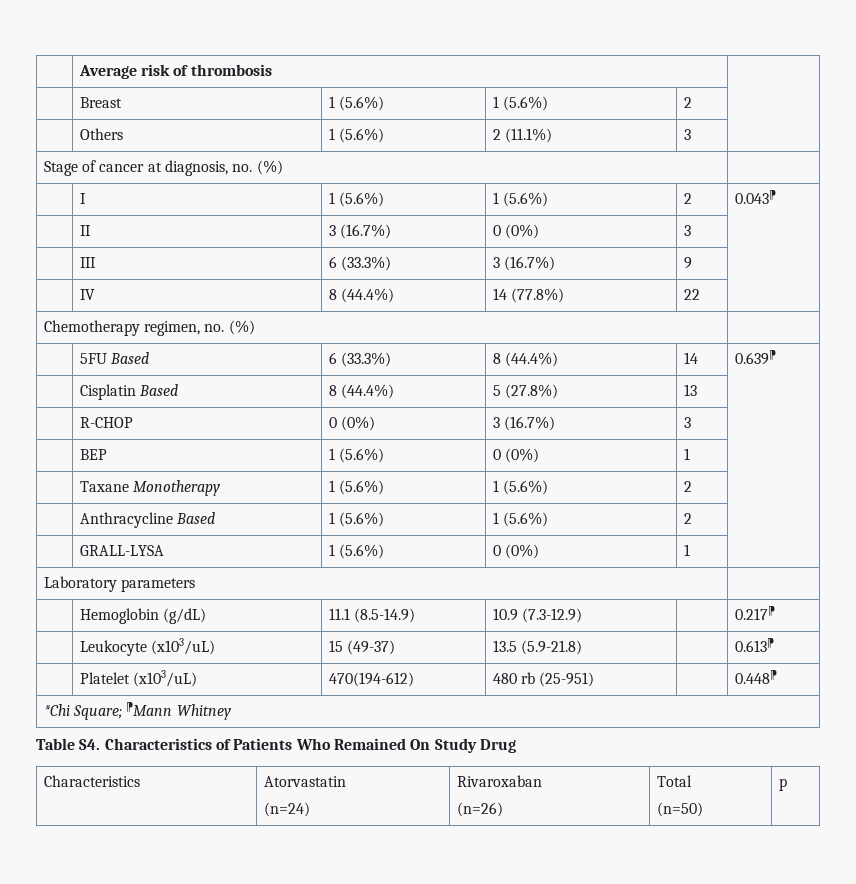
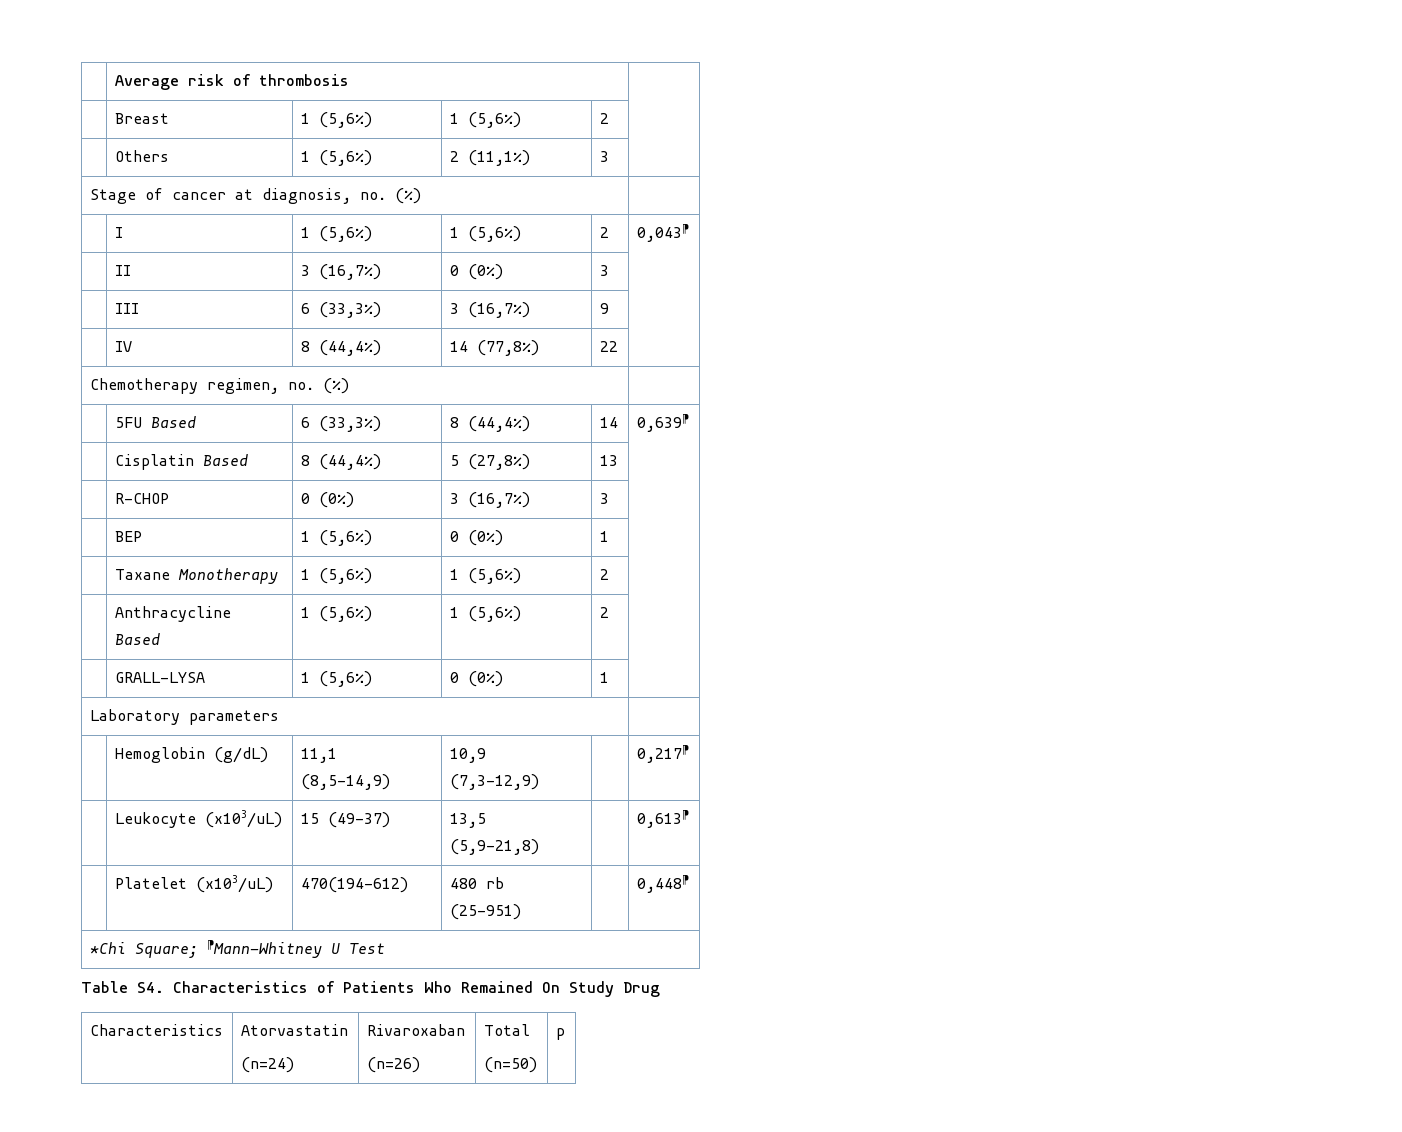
- | Breast | 1 (5.6%) | 1 (5.6%) | 2 |
+ | Breast | 1 (5,6%) | 1 (5,6%) | 2 |
- | Others | 1 (5.6%) | 2 (11.1%) | 3 |
+ | Others | 1 (5,6%) | 2 (11,1%) | 3 |
- | I | 1 (5.6%) | 1 (5.6%) | 2 | 0.043⁋
+ | I | 1 (5,6%) | 1 (5,6%) | 2 | 0,043⁋
- | II | 3 (16.7%) | 0 (0%) | 3 |
+ | II | 3 (16,7%) | 0 (0%) | 3 |
- | III | 6 (33.3%) | 3 (16.7%) | 9 |
+ | III | 6 (33,3%) | 3 (16,7%) | 9 |
- | IV | 8 (44.4%) | 14 (77.8%) | 22 |
+ | IV | 8 (44,4%) | 14 (77,8%) | 22 |
- | 5FU Based | 6 (33.3%) | 8 (44.4%) | 14 | 0.639⁋
+ | 5FU Based | 6 (33,3%) | 8 (44,4%) | 14 | 0,639⁋
- | Cisplatin Based | 8 (44.4%) | 5 (27.8%) | 13 |
+ | Cisplatin Based | 8 (44,4%) | 5 (27,8%) | 13 |
- | R-CHOP | 0 (0%) | 3 (16.7%) | 3 |
+ | R-CHOP | 0 (0%) | 3 (16,7%) | 3 |
- | BEP | 1 (5.6%) | 0 (0%) | 1 |
+ | BEP | 1 (5,6%) | 0 (0%) | 1 |
- | Taxane Monotherapy | 1 (5.6%) | 1 (5.6%) | 2 |
+ | Taxane Monotherapy | 1 (5,6%) | 1 (5,6%) | 2 |
- | Anthracycline Based | 1 (5.6%) | 1 (5.6%) | 2 |
+ | Anthracycline Based | 1 (5,6%) | 1 (5,6%) | 2 |
- | GRALL-LYSA | 1 (5.6%) | 0 (0%) | 1 |
+ | GRALL-LYSA | 1 (5,6%) | 0 (0%) | 1 |
- | Hemoglobin (g/dL) | 11.1 (8.5-14.9) | 10.9 (7.3-12.9) | | 0.217⁋
+ | Hemoglobin (g/dL) | 11,1 (8,5-14,9) | 10,9 (7,3-12,9) | | 0,217⁋
- | Leukocyte (x103/uL) | 15 (49-37) | 13.5 (5.9-21.8) | | 0.613⁋
+ | Leukocyte (x103/uL) | 15 (49-37) | 13,5 (5,9-21,8) | | 0,613⁋
- | Platelet (x103/uL) | 470(194-612) | 480 rb (25-951) | | 0.448⁋
+ | Platelet (x103/uL) | 470(194-612) | 480 rb (25-951) | | 0,448⁋
- *Chi Square; ⁋Mann Whitney
+ *Chi Square; ⁋Mann-Whitney U Test

